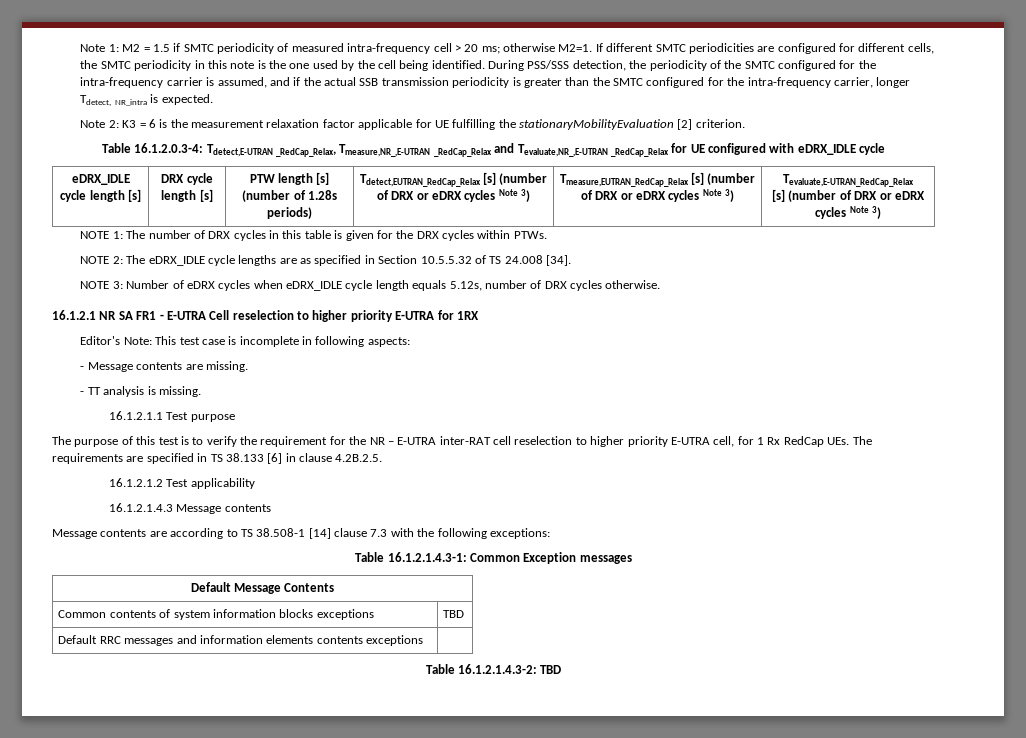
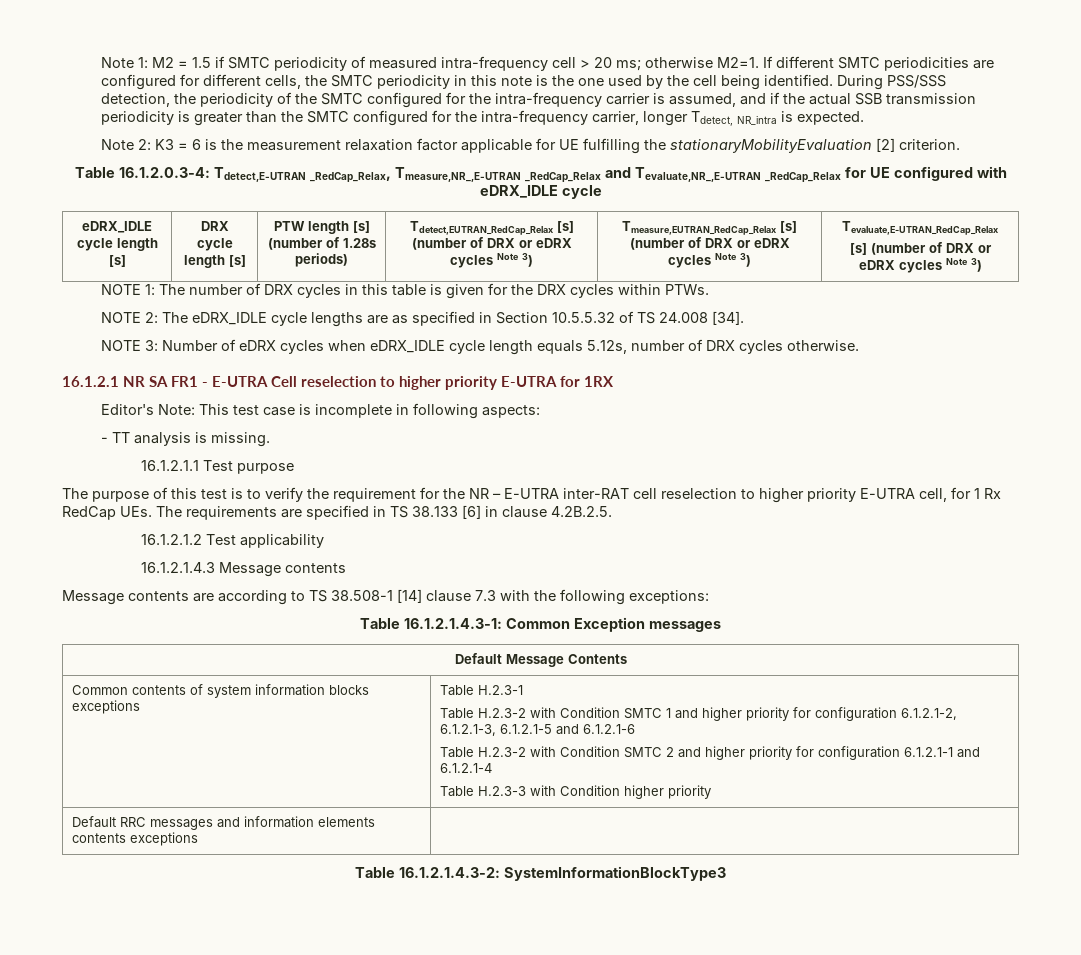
- - Message contents are missing.
- Common contents of system information blocks exceptions | TBD
+ Common contents of system information blocks exceptions | Table H.2.3-1
+ Table H.2.3-2 with Condition SMTC 1 and higher priority for configuration 6.1.2.1-2, 6.1.2.1-3, 6.1.2.1-5 and 6.1.2.1-6
+ Table H.2.3-2 with Condition SMTC 2 and higher priority for configuration 6.1.2.1-1 and 6.1.2.1-4
+ Table H.2.3-3 with Condition higher priority
- Table 16.1.2.1.4.3-2: TBD
+ Table 16.1.2.1.4.3-2: SystemInformationBlockType3

